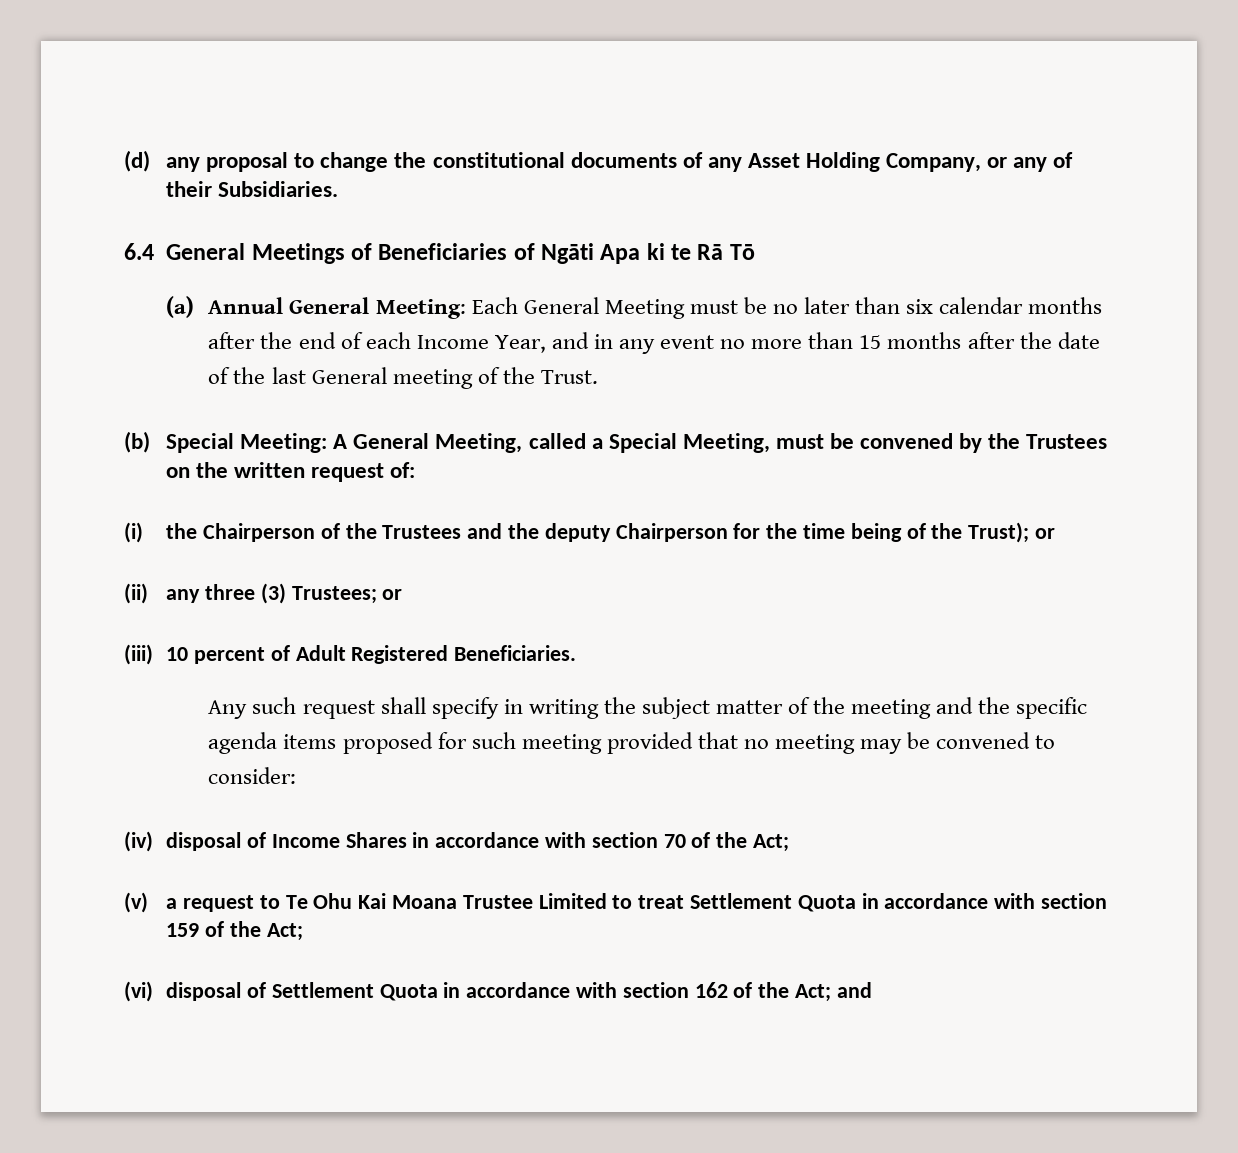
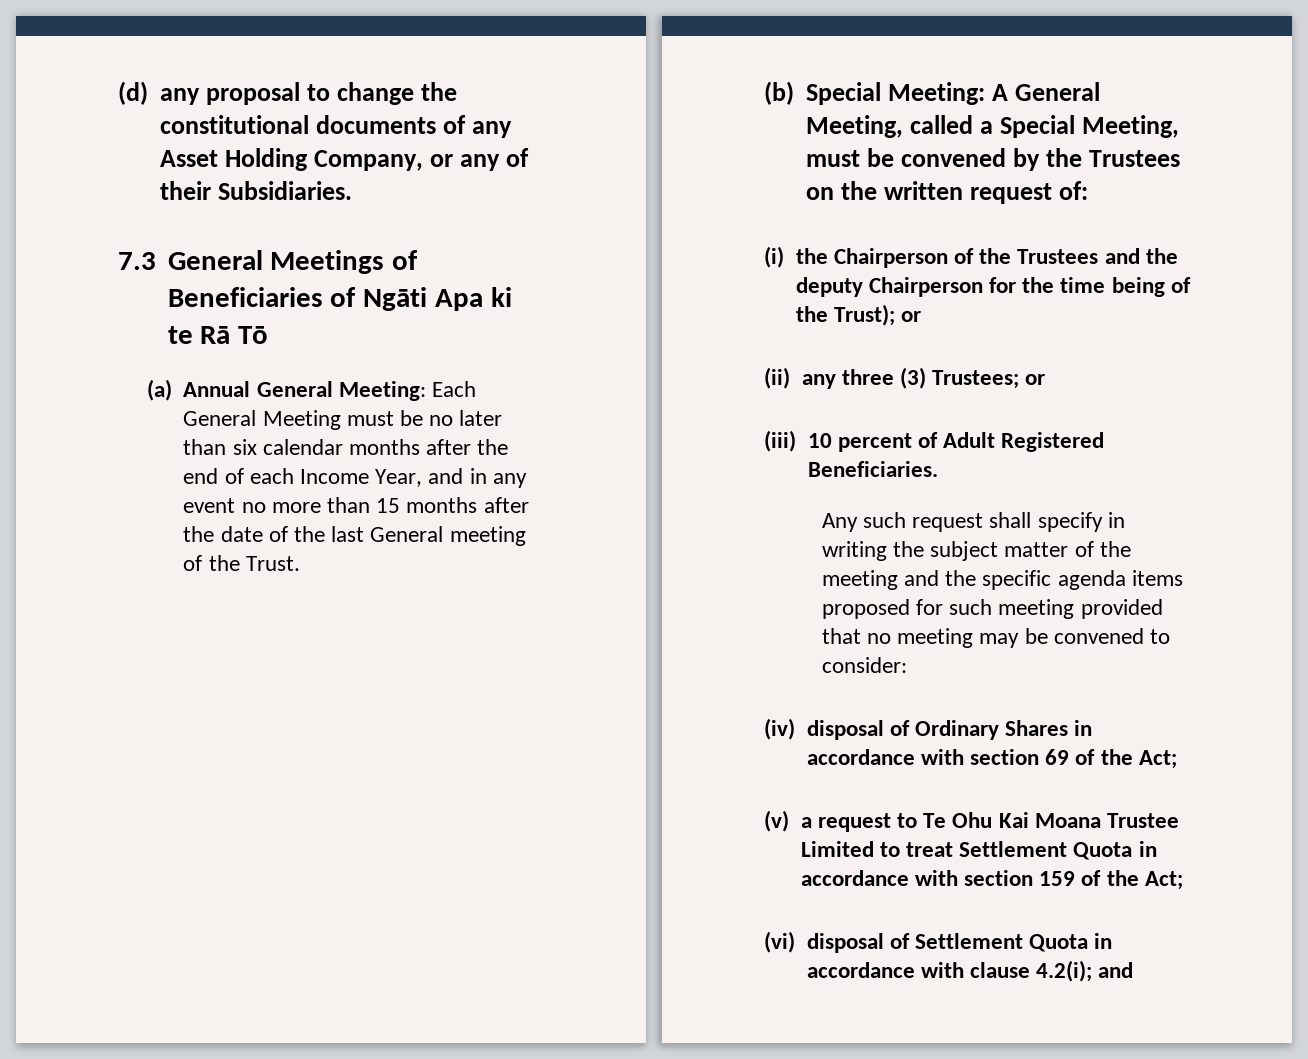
- 6.4 General Meetings of Beneficiaries of Ngāti Apa ki te Rā Tō
+ 7.3 General Meetings of Beneficiaries of Ngāti Apa ki te Rā Tō
- (iv) disposal of Income Shares in accordance with section 70 of the Act;
+ (iv) disposal of Ordinary Shares in accordance with section 69 of the Act;
- (vi) disposal of Settlement Quota in accordance with section 162 of the Act; and
+ (vi) disposal of Settlement Quota in accordance with clause 4.2(i); and

